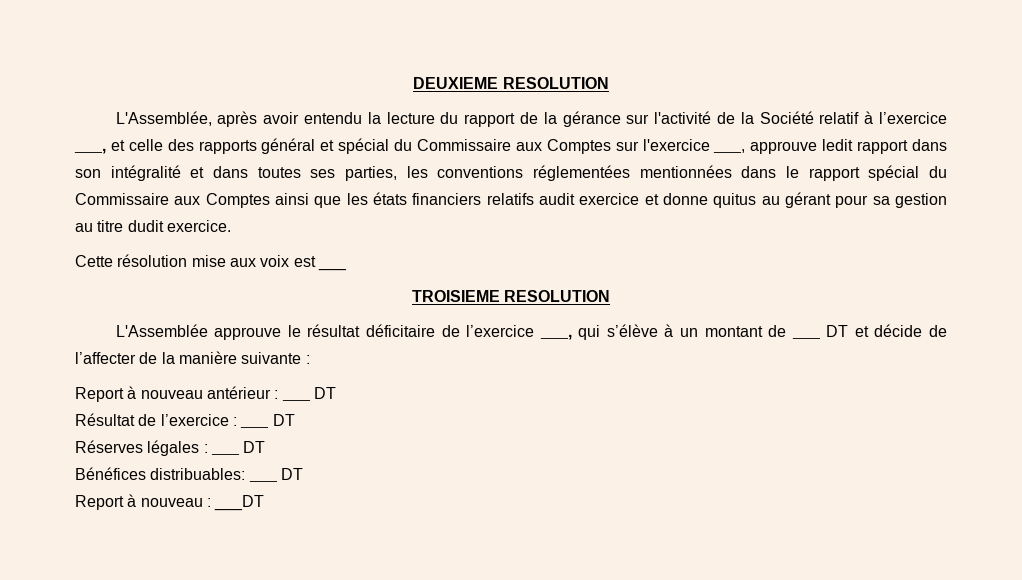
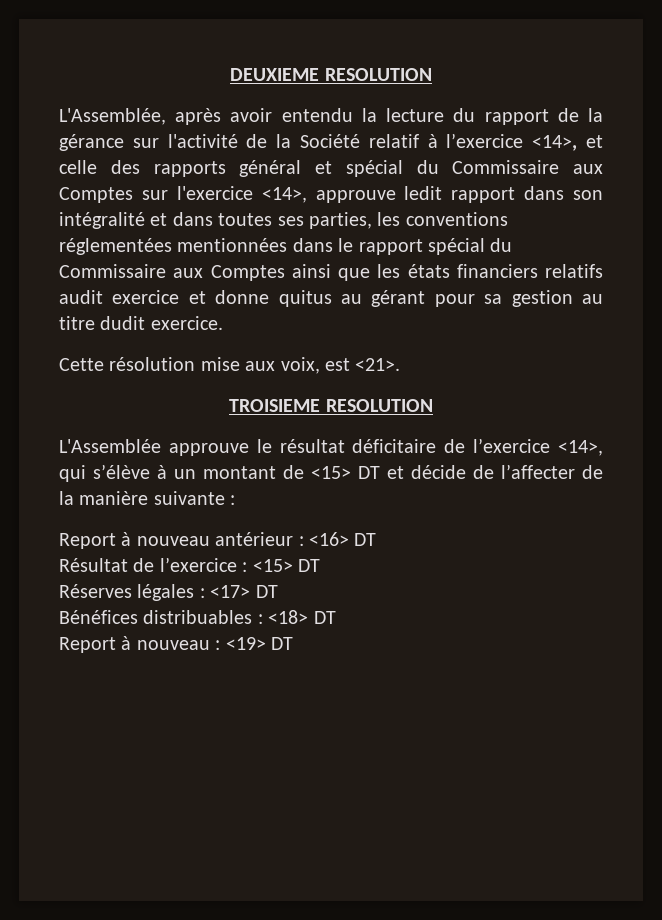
- L'Assemblée, après avoir entendu la lecture du rapport de la gérance sur l'activité de la Société relatif à l’exercice ___, et celle des rapports général et spécial du Commissaire aux Comptes sur l'exercice ___, approuve ledit rapport dans son intégralité et dans toutes ses parties, les conventions réglementées mentionnées dans le rapport spécial du Commissaire aux Comptes ainsi que les états financiers relatifs audit exercice et donne quitus au gérant pour sa gestion au titre dudit exercice.
+ L'Assemblée, après avoir entendu la lecture du rapport de la gérance sur l'activité de la Société relatif à l’exercice <14>, et celle des rapports général et spécial du Commissaire aux Comptes sur l'exercice <14>, approuve ledit rapport dans son intégralité et dans toutes ses parties, les conventions réglementées mentionnées dans le rapport spécial du Commissaire aux Comptes ainsi que les états financiers relatifs audit exercice et donne quitus au gérant pour sa gestion au titre dudit exercice.
- Cette résolution mise aux voix est ___
+ Cette résolution mise aux voix, est <21>.
- L'Assemblée approuve le résultat déficitaire de l’exercice ___, qui s’élève à un montant de ___ DT et décide de l’affecter de la manière suivante :
+ L'Assemblée approuve le résultat déficitaire de l’exercice <14>, qui s’élève à un montant de <15> DT et décide de l’affecter de la manière suivante :
- Report à nouveau antérieur : ___ DT
+ Report à nouveau antérieur : <16> DT
- Résultat de l’exercice : ___ DT
+ Résultat de l’exercice : <15> DT
- Réserves légales : ___ DT
+ Réserves légales : <17> DT
- Bénéfices distribuables: ___ DT
+ Bénéfices distribuables : <18> DT
- Report à nouveau : ___DT
+ Report à nouveau : <19> DT

